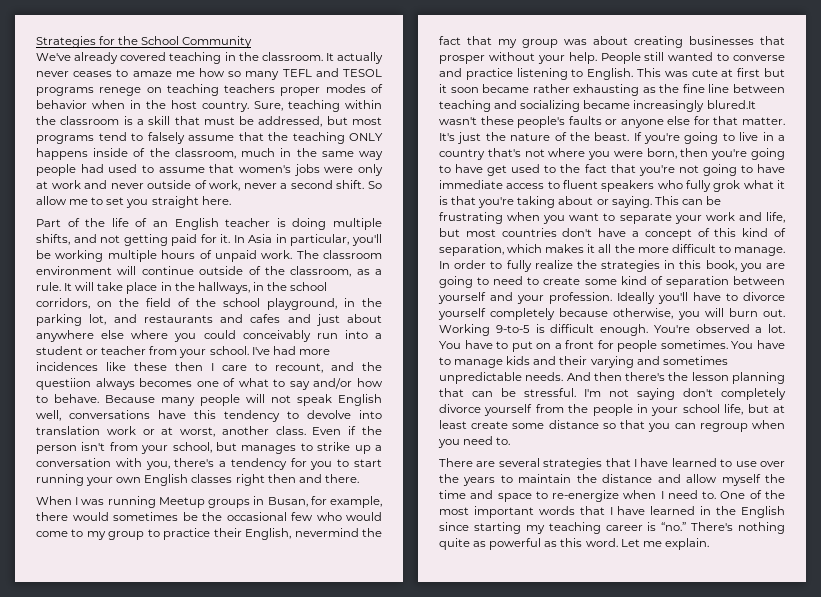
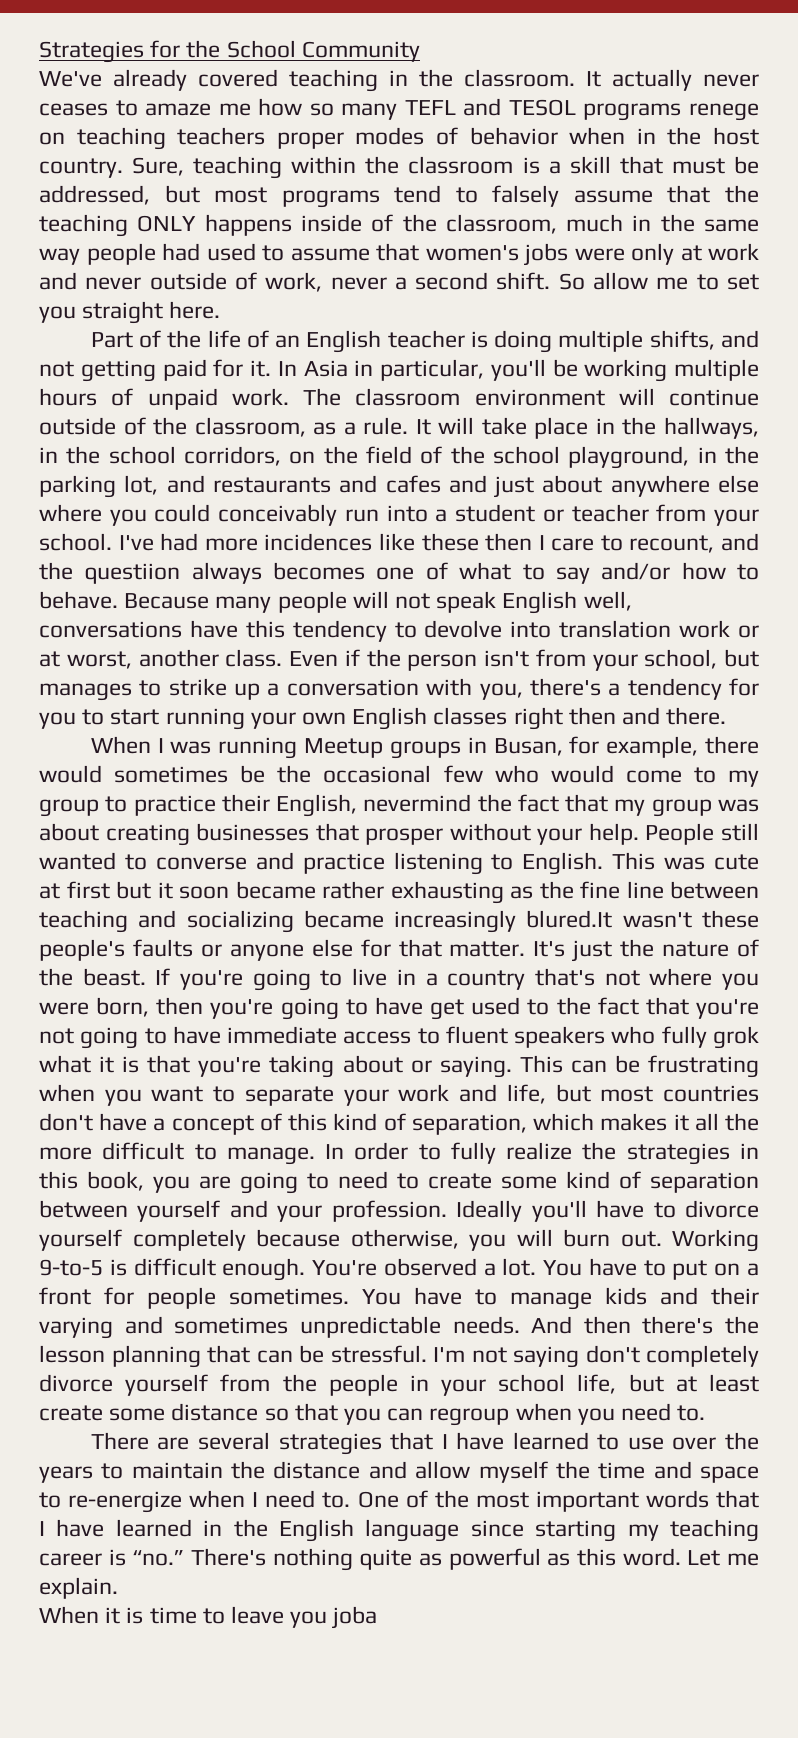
- One of the most important words that I have learned in the English since starting my teaching career is “no.” There's nothing quite as powerful as this word.
+ One of the most important words that I have learned in the English language since starting my teaching career is “no.” There's nothing quite as powerful as this word.
+ When it is time to leave you joba

